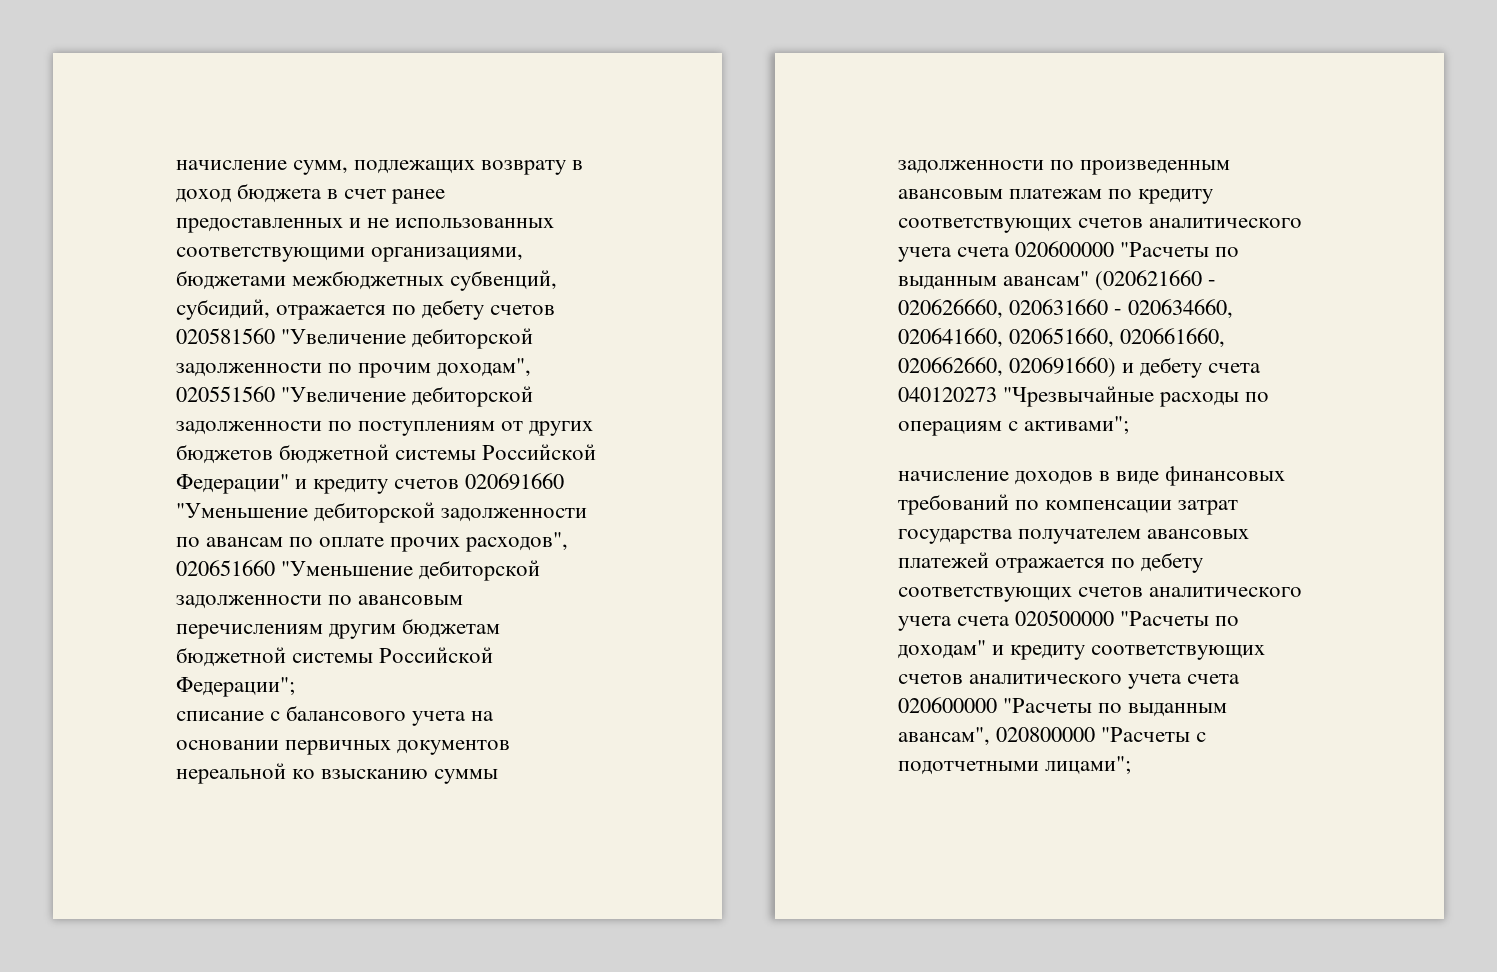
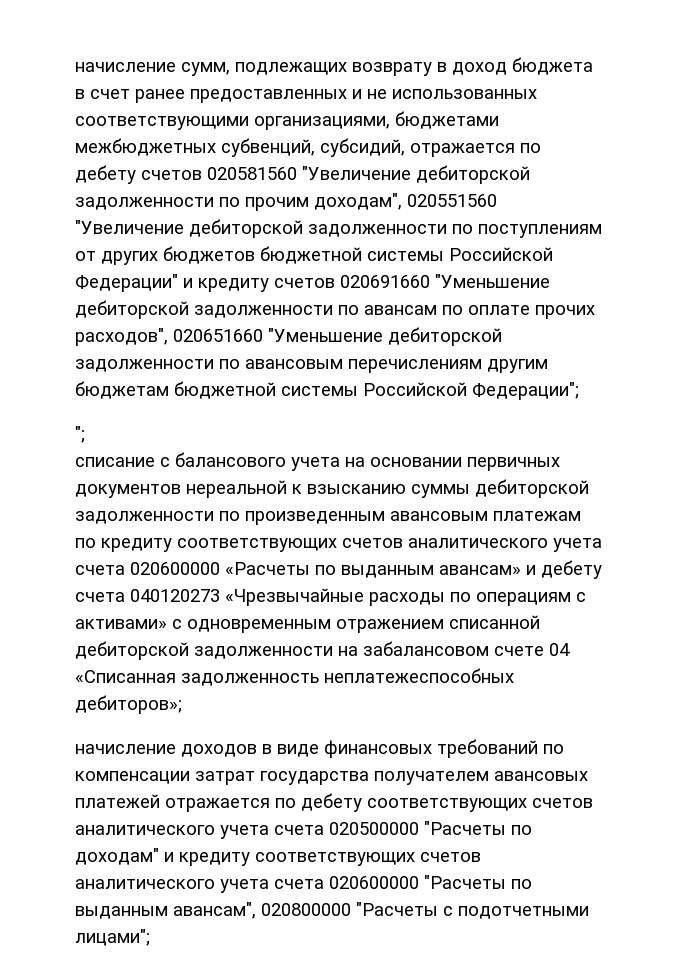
+ ";
- списание с балансового учета на основании первичных документов нереальной ко взысканию суммы задолженности по произведенным авансовым платежам по кредиту соответствующих счетов аналитического учета счета 020600000 "Расчеты по выданным авансам" (020621660 - 020626660, 020631660 - 020634660, 020641660, 020651660, 020661660, 020662660, 020691660) и дебету счета 040120273 "Чрезвычайные расходы по операциям с активами";
+ списание с балансового учета на основании первичных документов нереальной к взысканию суммы дебиторской задолженности по произведенным авансовым платежам по кредиту соответствующих счетов аналитического учета счета 020600000 «Расчеты по выданным авансам» и дебету счета 040120273 «Чрезвычайные расходы по операциям с активами» с одновременным отражением списанной дебиторской задолженности на забалансовом счете 04 «Списанная задолженность неплатежеспособных дебиторов»;

